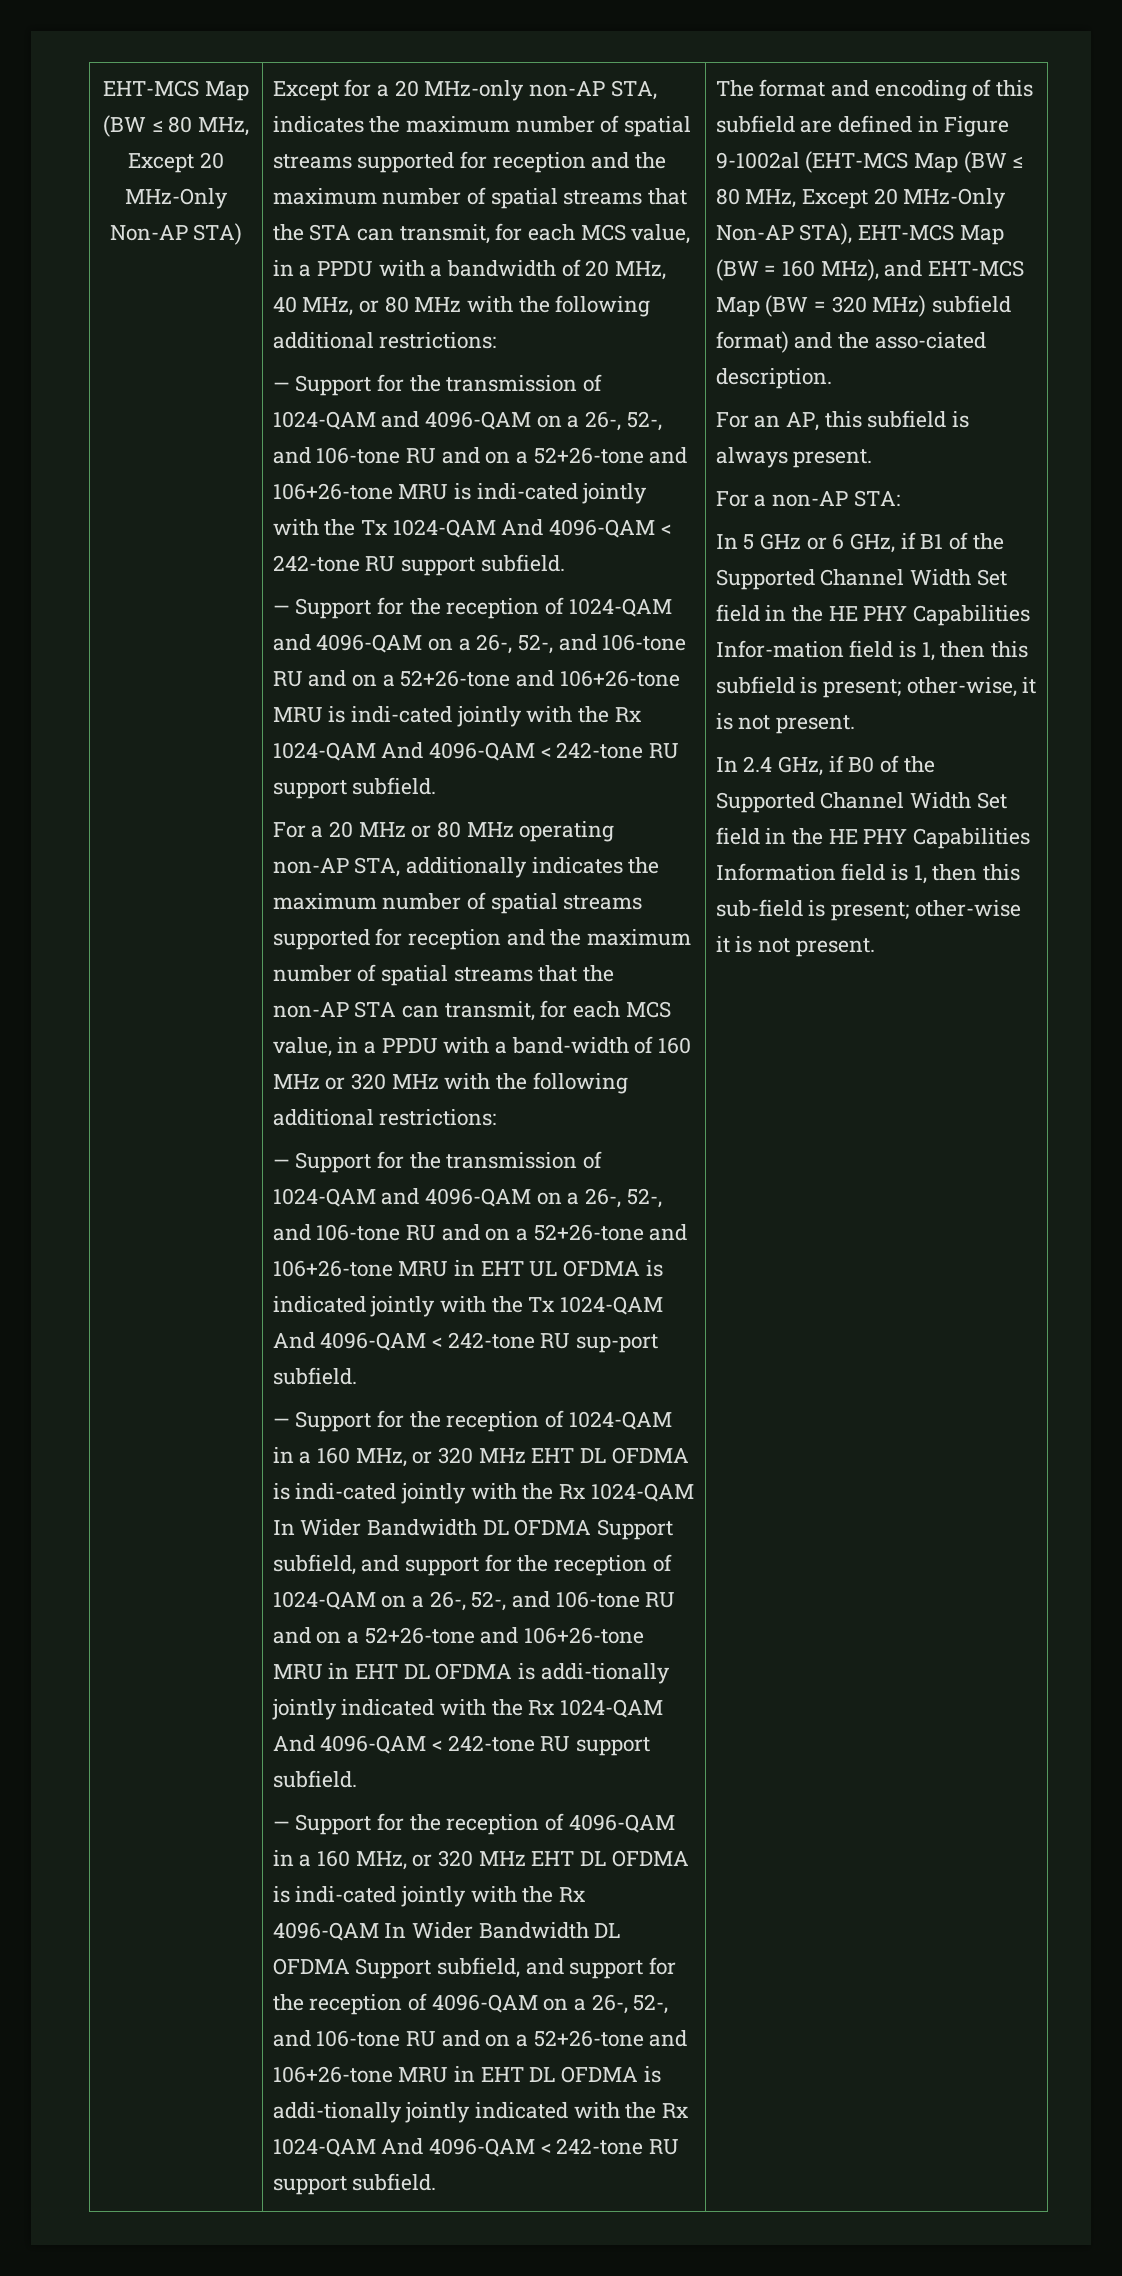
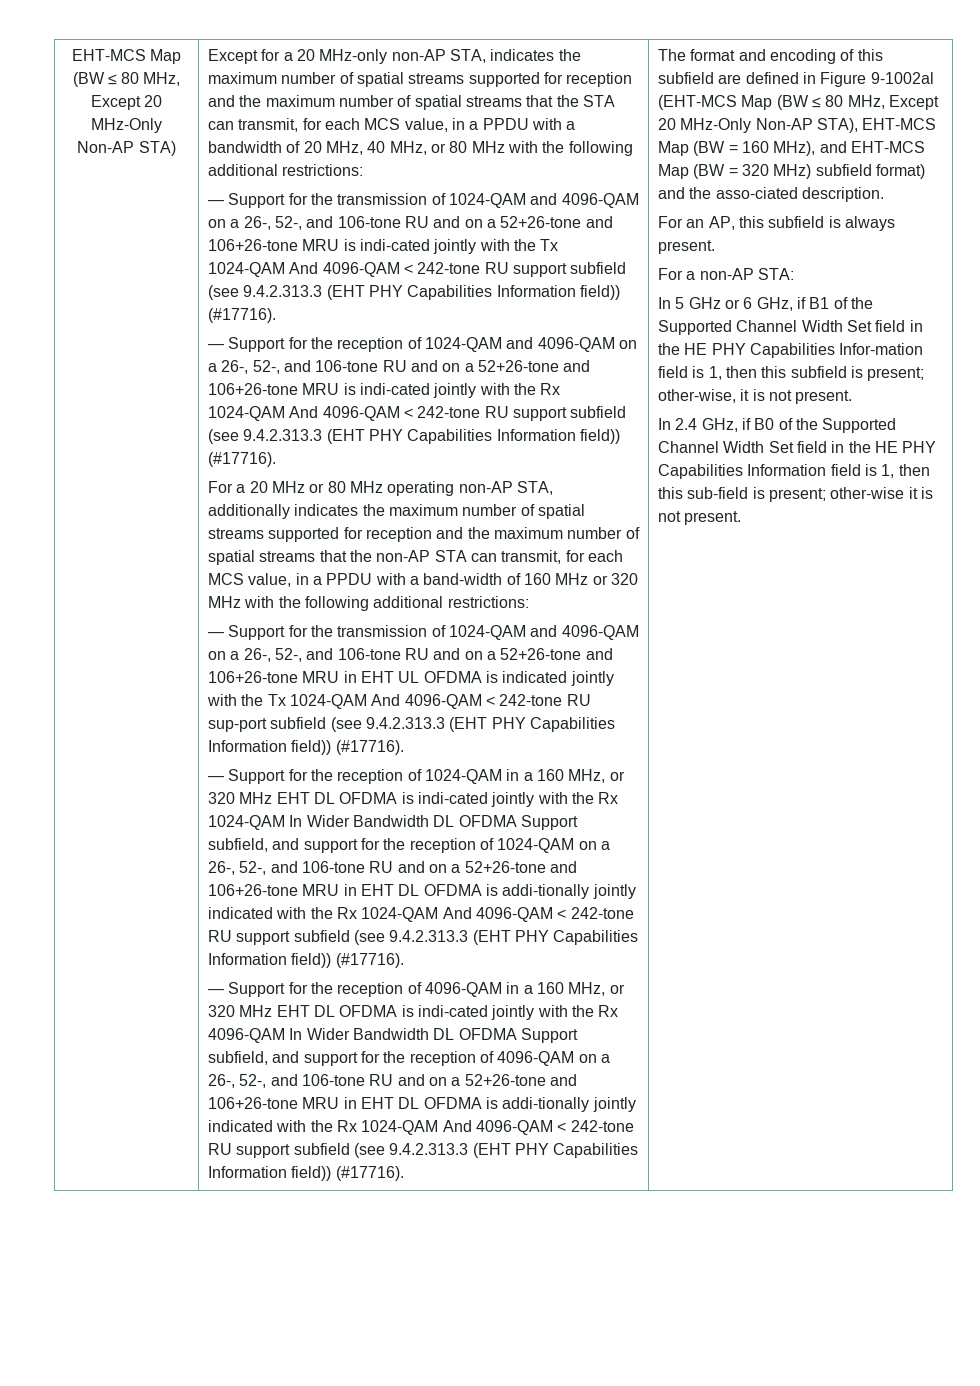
- — Support for the transmission of 1024-QAM and 4096-QAM on a 26-, 52-, and 106-tone RU and on a 52+26-tone and 106+26-tone MRU is indi-cated jointly with the Tx 1024-QAM And 4096-QAM < 242-tone RU support subfield.
+ — Support for the transmission of 1024-QAM and 4096-QAM on a 26-, 52-, and 106-tone RU and on a 52+26-tone and 106+26-tone MRU is indi-cated jointly with the Tx 1024-QAM And 4096-QAM < 242-tone RU support subfield (see 9.4.2.313.3 (EHT PHY Capabilities Information field)) (#17716).
- — Support for the reception of 1024-QAM and 4096-QAM on a 26-, 52-, and 106-tone RU and on a 52+26-tone and 106+26-tone MRU is indi-cated jointly with the Rx 1024-QAM And 4096-QAM < 242-tone RU support subfield.
+ — Support for the reception of 1024-QAM and 4096-QAM on a 26-, 52-, and 106-tone RU and on a 52+26-tone and 106+26-tone MRU is indi-cated jointly with the Rx 1024-QAM And 4096-QAM < 242-tone RU support subfield (see 9.4.2.313.3 (EHT PHY Capabilities Information field)) (#17716).
- — Support for the transmission of 1024-QAM and 4096-QAM on a 26-, 52-, and 106-tone RU and on a 52+26-tone and 106+26-tone MRU in EHT UL OFDMA is indicated jointly with the Tx 1024-QAM And 4096-QAM < 242-tone RU sup-port subfield.
+ — Support for the transmission of 1024-QAM and 4096-QAM on a 26-, 52-, and 106-tone RU and on a 52+26-tone and 106+26-tone MRU in EHT UL OFDMA is indicated jointly with the Tx 1024-QAM And 4096-QAM < 242-tone RU sup-port subfield (see 9.4.2.313.3 (EHT PHY Capabilities Information field)) (#17716).
- — Support for the reception of 1024-QAM in a 160 MHz, or 320 MHz EHT DL OFDMA is indi-cated jointly with the Rx 1024-QAM In Wider Bandwidth DL OFDMA Support subfield, and support for the reception of 1024-QAM on a 26-, 52-, and 106-tone RU and on a 52+26-tone and 106+26-tone MRU in EHT DL OFDMA is addi-tionally jointly indicated with the Rx 1024-QAM And 4096-QAM < 242-tone RU support subfield.
+ — Support for the reception of 1024-QAM in a 160 MHz, or 320 MHz EHT DL OFDMA is indi-cated jointly with the Rx 1024-QAM In Wider Bandwidth DL OFDMA Support subfield, and support for the reception of 1024-QAM on a 26-, 52-, and 106-tone RU and on a 52+26-tone and 106+26-tone MRU in EHT DL OFDMA is addi-tionally jointly indicated with the Rx 1024-QAM And 4096-QAM < 242-tone RU support subfield (see 9.4.2.313.3 (EHT PHY Capabilities Information field)) (#17716).
- — Support for the reception of 4096-QAM in a 160 MHz, or 320 MHz EHT DL OFDMA is indi-cated jointly with the Rx 4096-QAM In Wider Bandwidth DL OFDMA Support subfield, and support for the reception of 4096-QAM on a 26-, 52-, and 106-tone RU and on a 52+26-tone and 106+26-tone MRU in EHT DL OFDMA is addi-tionally jointly indicated with the Rx 1024-QAM And 4096-QAM < 242-tone RU support subfield.
+ — Support for the reception of 4096-QAM in a 160 MHz, or 320 MHz EHT DL OFDMA is indi-cated jointly with the Rx 4096-QAM In Wider Bandwidth DL OFDMA Support subfield, and support for the reception of 4096-QAM on a 26-, 52-, and 106-tone RU and on a 52+26-tone and 106+26-tone MRU in EHT DL OFDMA is addi-tionally jointly indicated with the Rx 1024-QAM And 4096-QAM < 242-tone RU support subfield (see 9.4.2.313.3 (EHT PHY Capabilities Information field)) (#17716).

